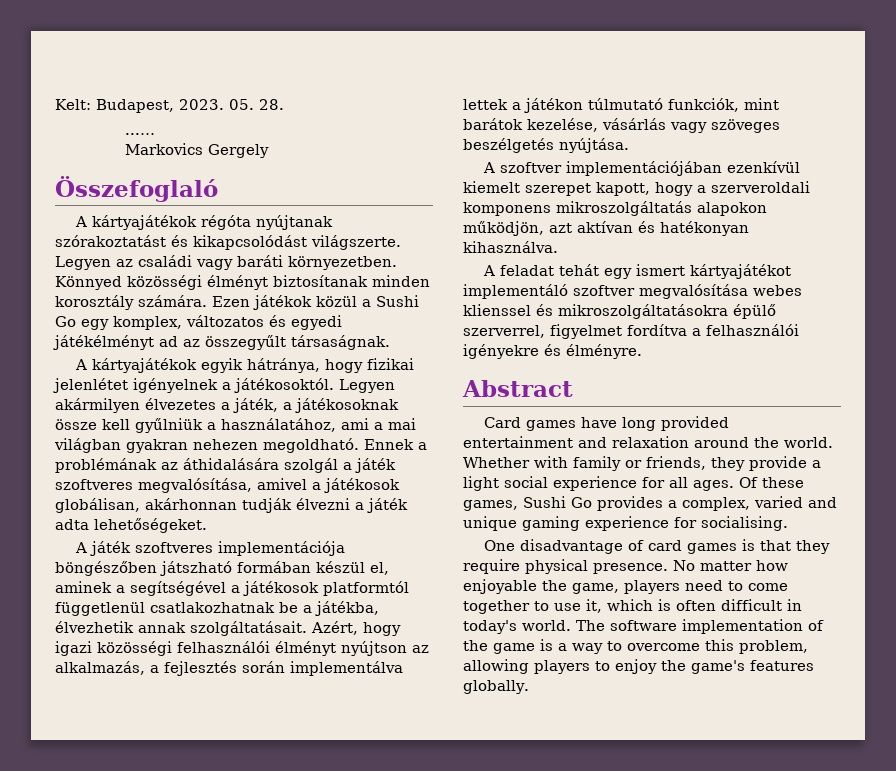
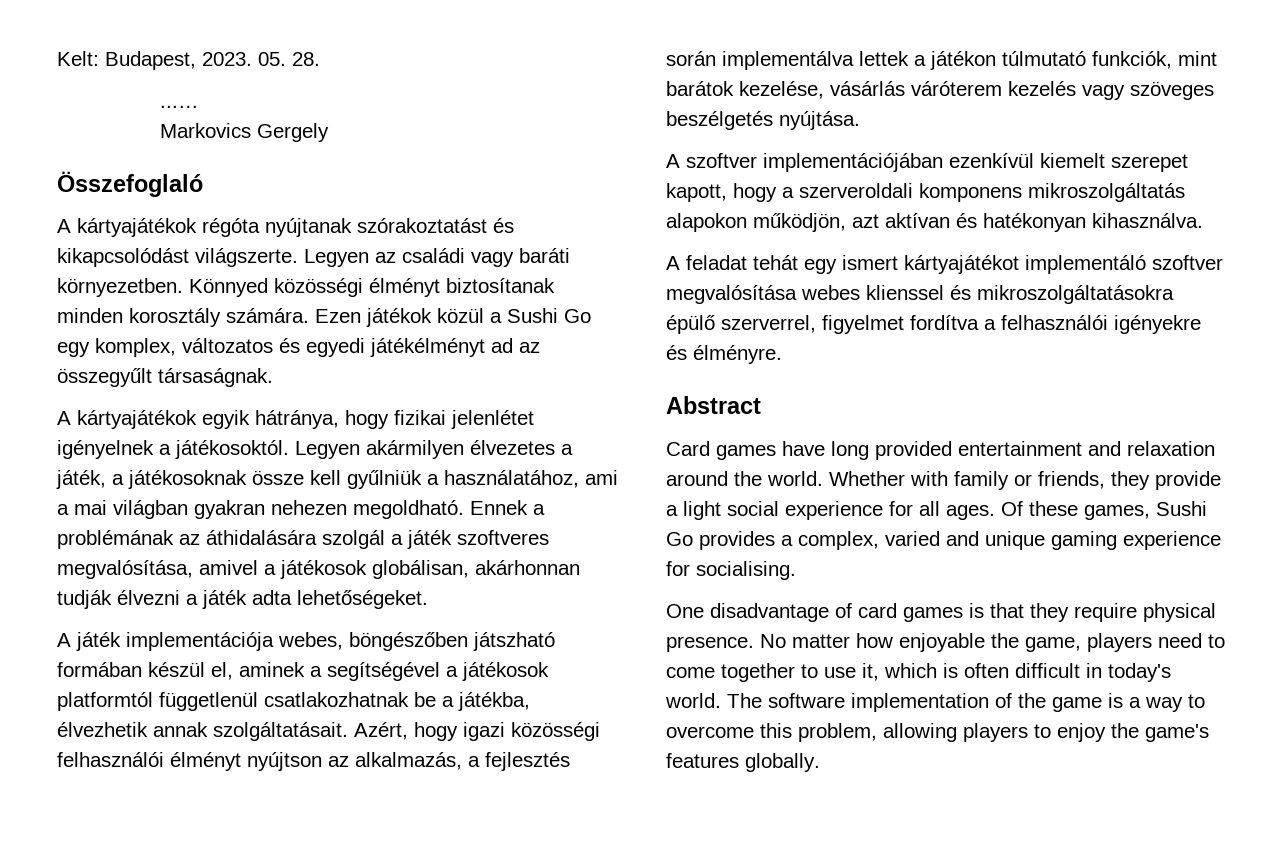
- A játék szoftveres implementációja böngészőben játszható formában készül el, aminek a segítségével a játékosok platformtól függetlenül csatlakozhatnak be a játékba, élvezhetik annak szolgáltatásait.
+ A játék implementációja webes, böngészőben játszható formában készül el, aminek a segítségével a játékosok platformtól függetlenül csatlakozhatnak be a játékba, élvezhetik annak szolgáltatásait.
- Azért, hogy igazi közösségi felhasználói élményt nyújtson az alkalmazás, a fejlesztés során implementálva lettek a játékon túlmutató funkciók, mint barátok kezelése, vásárlás vagy szöveges beszélgetés nyújtása.
+ Azért, hogy igazi közösségi felhasználói élményt nyújtson az alkalmazás, a fejlesztés során implementálva lettek a játékon túlmutató funkciók, mint barátok kezelése, vásárlás váróterem kezelés vagy szöveges beszélgetés nyújtása.

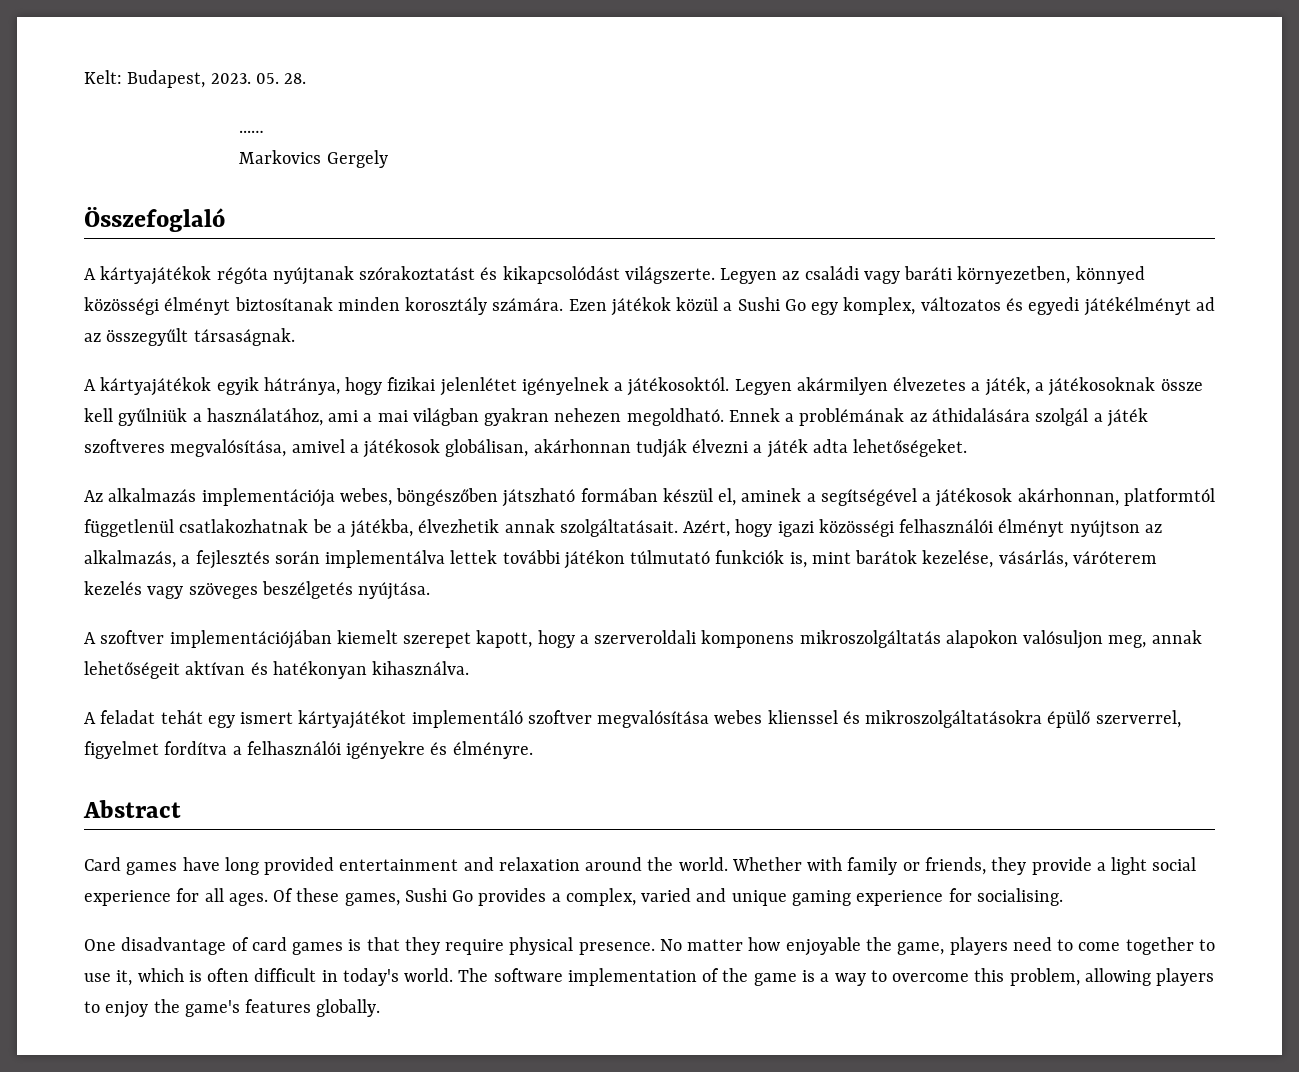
- Legyen az családi vagy baráti környezetben. Könnyed közösségi élményt biztosítanak minden korosztály számára.
+ Legyen az családi vagy baráti környezetben, könnyed közösségi élményt biztosítanak minden korosztály számára.
- A játék implementációja webes, böngészőben játszható formában készül el, aminek a segítségével a játékosok platformtól függetlenül csatlakozhatnak be a játékba, élvezhetik annak szolgáltatásait.
+ Az alkalmazás implementációja webes, böngészőben játszható formában készül el, aminek a segítségével a játékosok akárhonnan, platformtól függetlenül csatlakozhatnak be a játékba, élvezhetik annak szolgáltatásait.
- Azért, hogy igazi közösségi felhasználói élményt nyújtson az alkalmazás, a fejlesztés során implementálva lettek a játékon túlmutató funkciók, mint barátok kezelése, vásárlás váróterem kezelés vagy szöveges beszélgetés nyújtása.
+ Azért, hogy igazi közösségi felhasználói élményt nyújtson az alkalmazás, a fejlesztés során implementálva lettek további játékon túlmutató funkciók is, mint barátok kezelése, vásárlás, váróterem kezelés vagy szöveges beszélgetés nyújtása.
- A szoftver implementációjában ezenkívül kiemelt szerepet kapott, hogy a szerveroldali komponens mikroszolgáltatás alapokon működjön, azt aktívan és hatékonyan kihasználva.
+ A szoftver implementációjában kiemelt szerepet kapott, hogy a szerveroldali komponens mikroszolgáltatás alapokon valósuljon meg, annak lehetőségeit aktívan és hatékonyan kihasználva.

